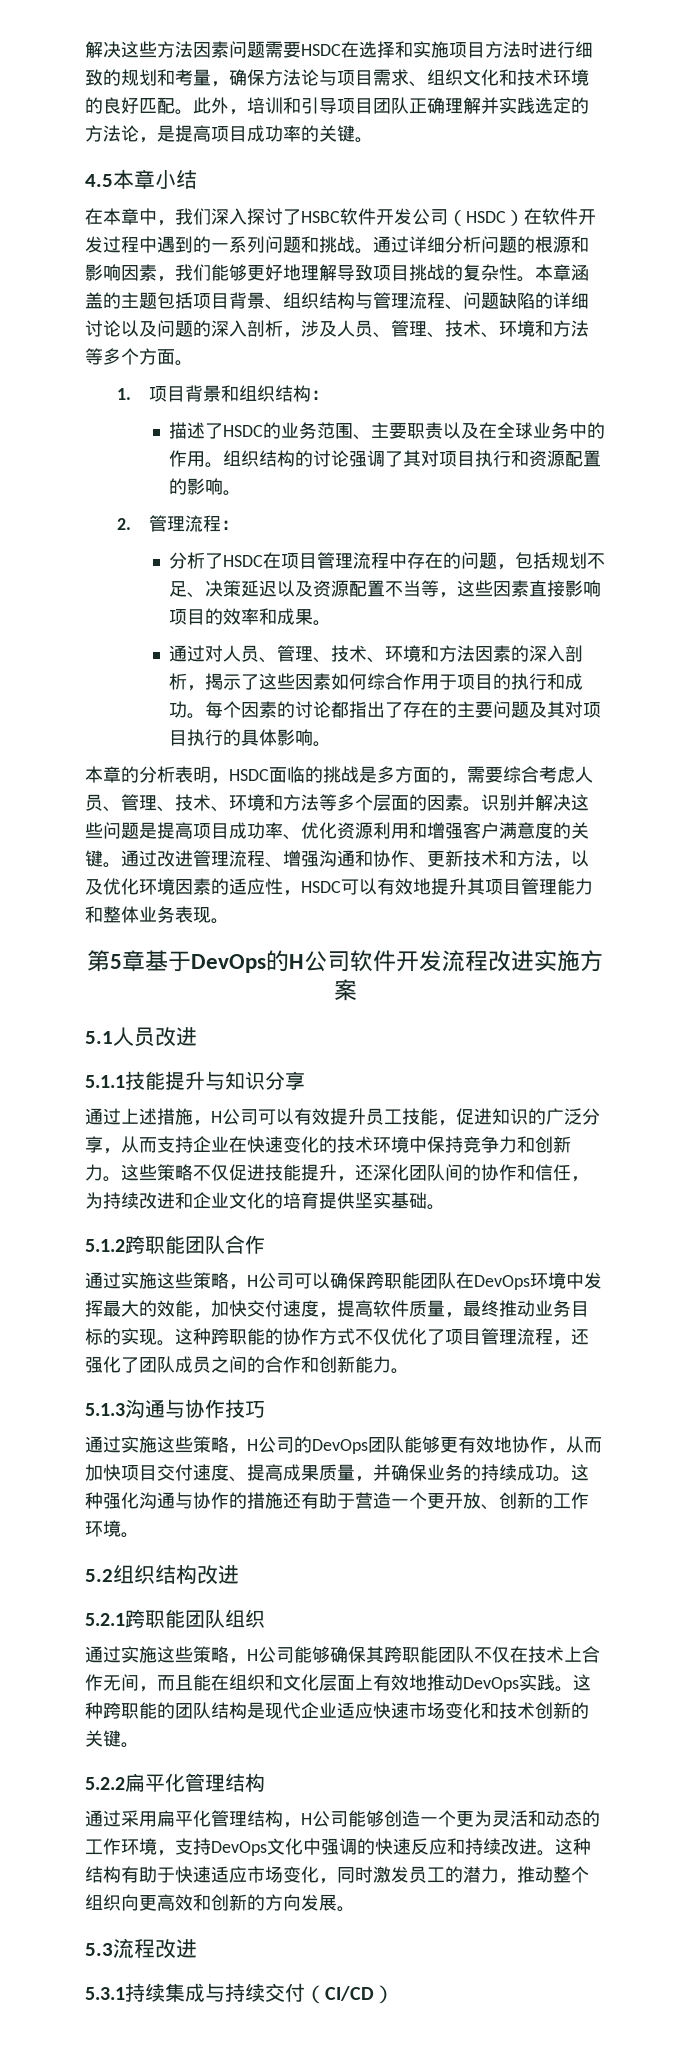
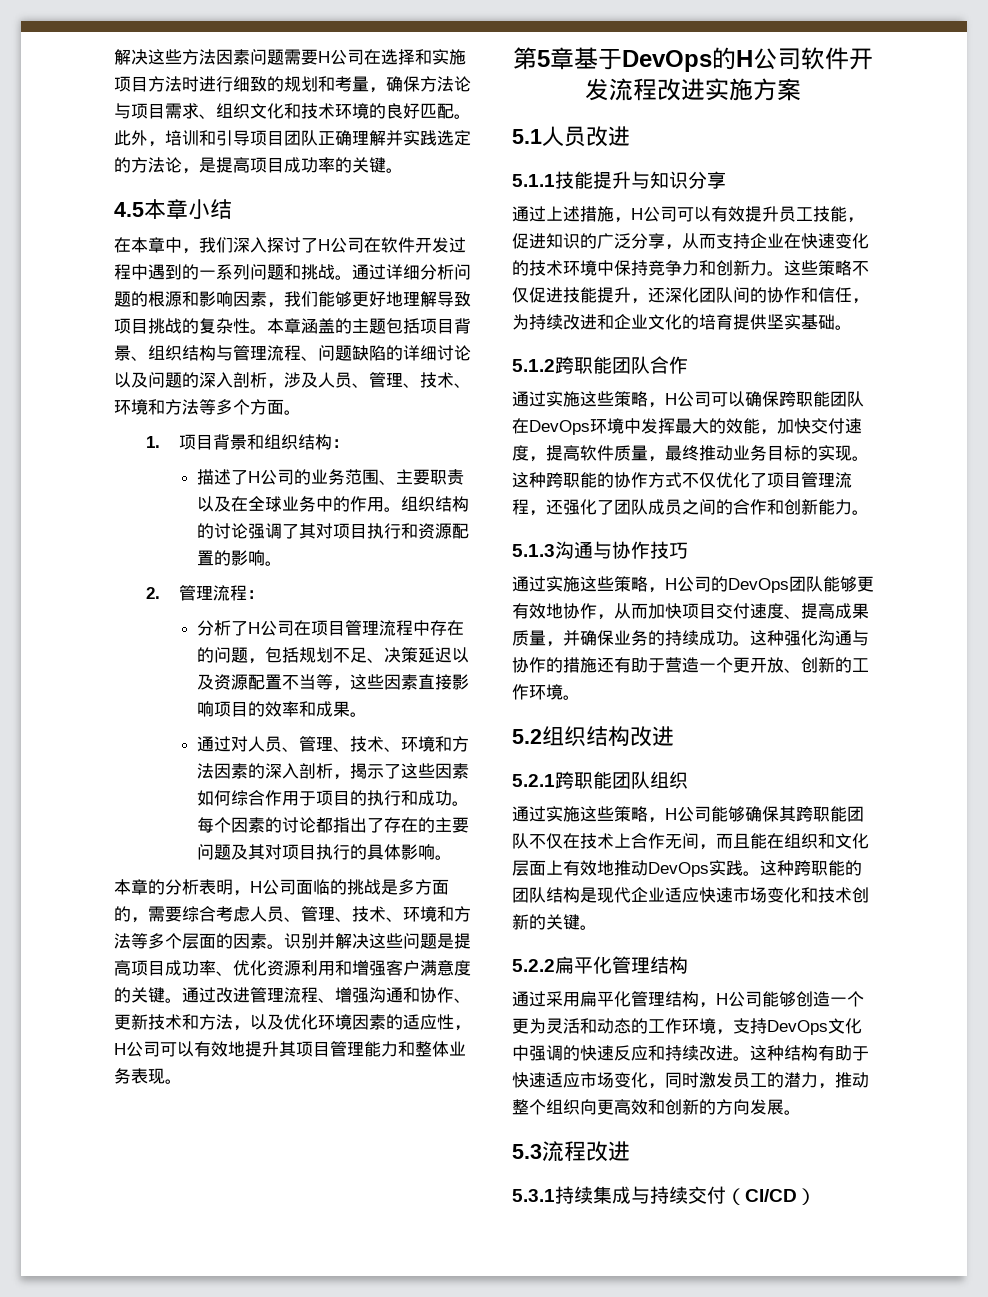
- 解决这些方法因素问题需要HSDC在选择和实施项目方法时进行细致的规划和考量，确保方法论与项目需求、组织文化和技术环境的良好匹配。
+ 解决这些方法因素问题需要H公司在选择和实施项目方法时进行细致的规划和考量，确保方法论与项目需求、组织文化和技术环境的良好匹配。
- 在本章中，我们深入探讨了HSBC软件开发公司（HSDC）在软件开发过程中遇到的一系列问题和挑战。
+ 在本章中，我们深入探讨了H公司在软件开发过程中遇到的一系列问题和挑战。
- 描述了HSDC的业务范围、主要职责以及在全球业务中的作用。
+ 描述了H公司的业务范围、主要职责以及在全球业务中的作用。
- 分析了HSDC在项目管理流程中存在的问题，包括规划不足、决策延迟以及资源配置不当等，这些因素直接影响项目的效率和成果。
+ 分析了H公司在项目管理流程中存在的问题，包括规划不足、决策延迟以及资源配置不当等，这些因素直接影响项目的效率和成果。
- 本章的分析表明，HSDC面临的挑战是多方面的，需要综合考虑人员、管理、技术、环境和方法等多个层面的因素。
+ 本章的分析表明，H公司面临的挑战是多方面的，需要综合考虑人员、管理、技术、环境和方法等多个层面的因素。
- 通过改进管理流程、增强沟通和协作、更新技术和方法，以及优化环境因素的适应性，HSDC可以有效地提升其项目管理能力和整体业务表现。
+ 通过改进管理流程、增强沟通和协作、更新技术和方法，以及优化环境因素的适应性，H公司可以有效地提升其项目管理能力和整体业务表现。

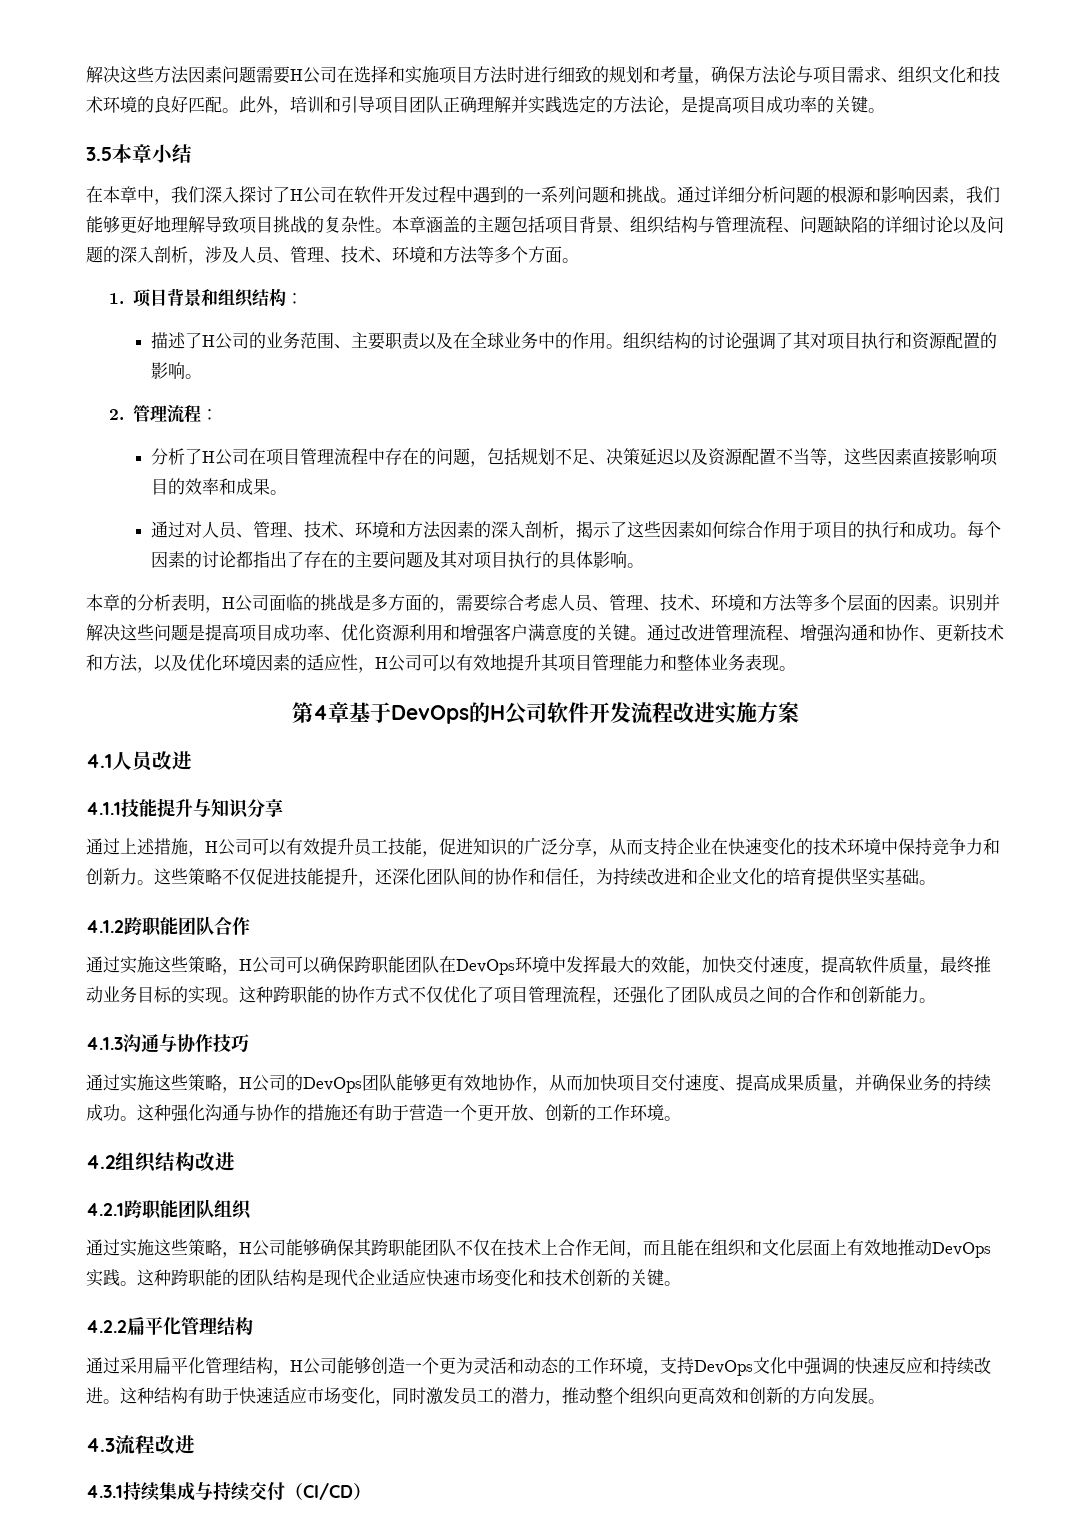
- 4.5本章小结
+ 3.5本章小结
- 第5章基于DevOps的H公司软件开发流程改进实施方案
+ 第4章基于DevOps的H公司软件开发流程改进实施方案
- 5.1人员改进
+ 4.1人员改进
- 5.1.1技能提升与知识分享
+ 4.1.1技能提升与知识分享
- 5.1.2跨职能团队合作
+ 4.1.2跨职能团队合作
- 5.1.3沟通与协作技巧
+ 4.1.3沟通与协作技巧
- 5.2组织结构改进
+ 4.2组织结构改进
- 5.2.1跨职能团队组织
+ 4.2.1跨职能团队组织
- 5.2.2扁平化管理结构
+ 4.2.2扁平化管理结构
- 5.3流程改进
+ 4.3流程改进
- 5.3.1持续集成与持续交付（CI/CD）
+ 4.3.1持续集成与持续交付（CI/CD）

